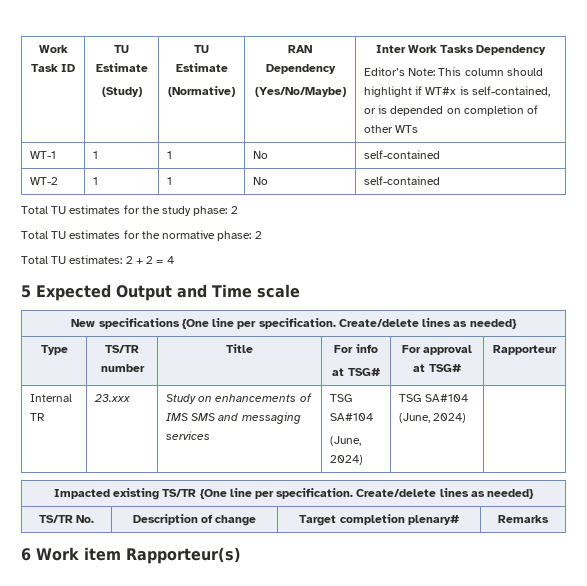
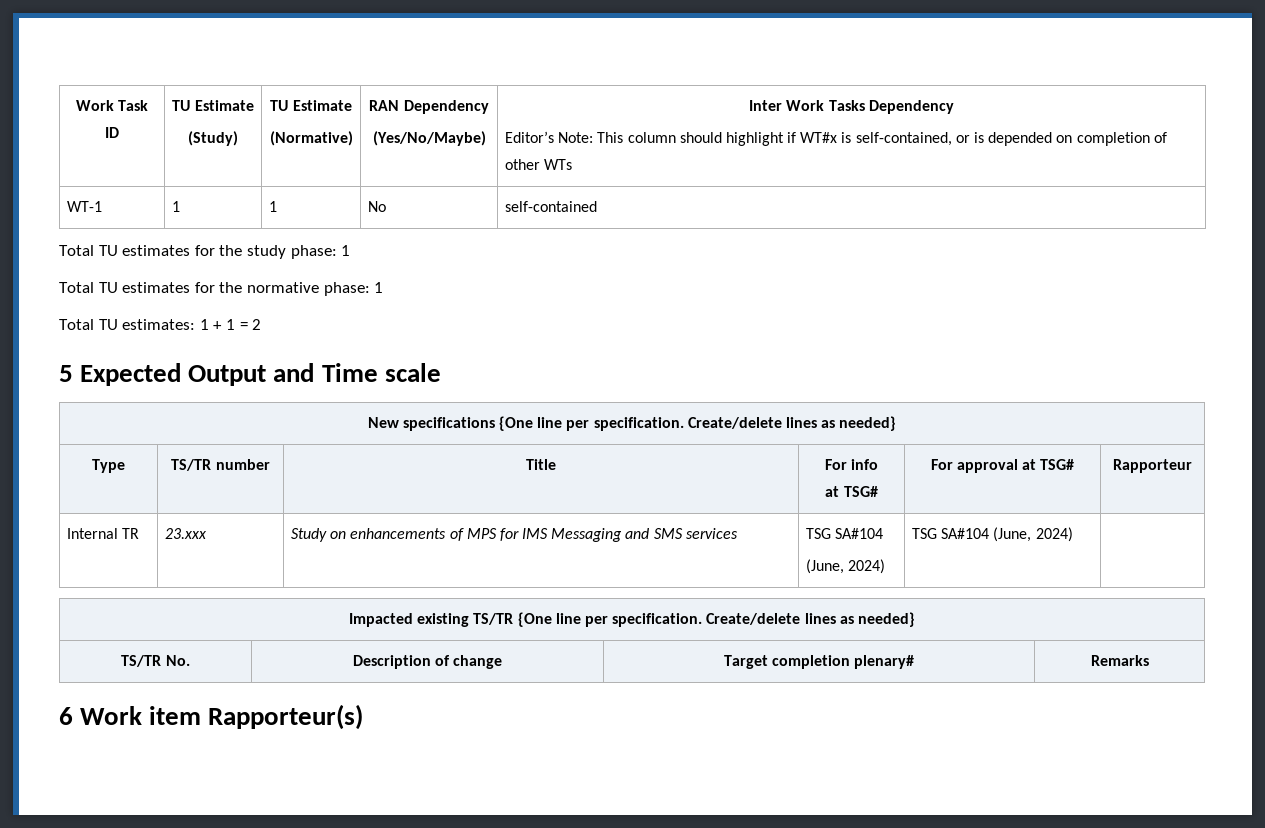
- WT-2 | 1 | 1 | No | self-contained
- Total TU estimates for the study phase: 2
+ Total TU estimates for the study phase: 1
- Total TU estimates for the normative phase: 2
+ Total TU estimates for the normative phase: 1
- Total TU estimates: 2 + 2 = 4
+ Total TU estimates: 1 + 1 = 2
- Internal TR | 23.xxx | Study on enhancements of IMS SMS and messaging services | TSG SA#104
+ Internal TR | 23.xxx | Study on enhancements of MPS for IMS Messaging and SMS services | TSG SA#104

